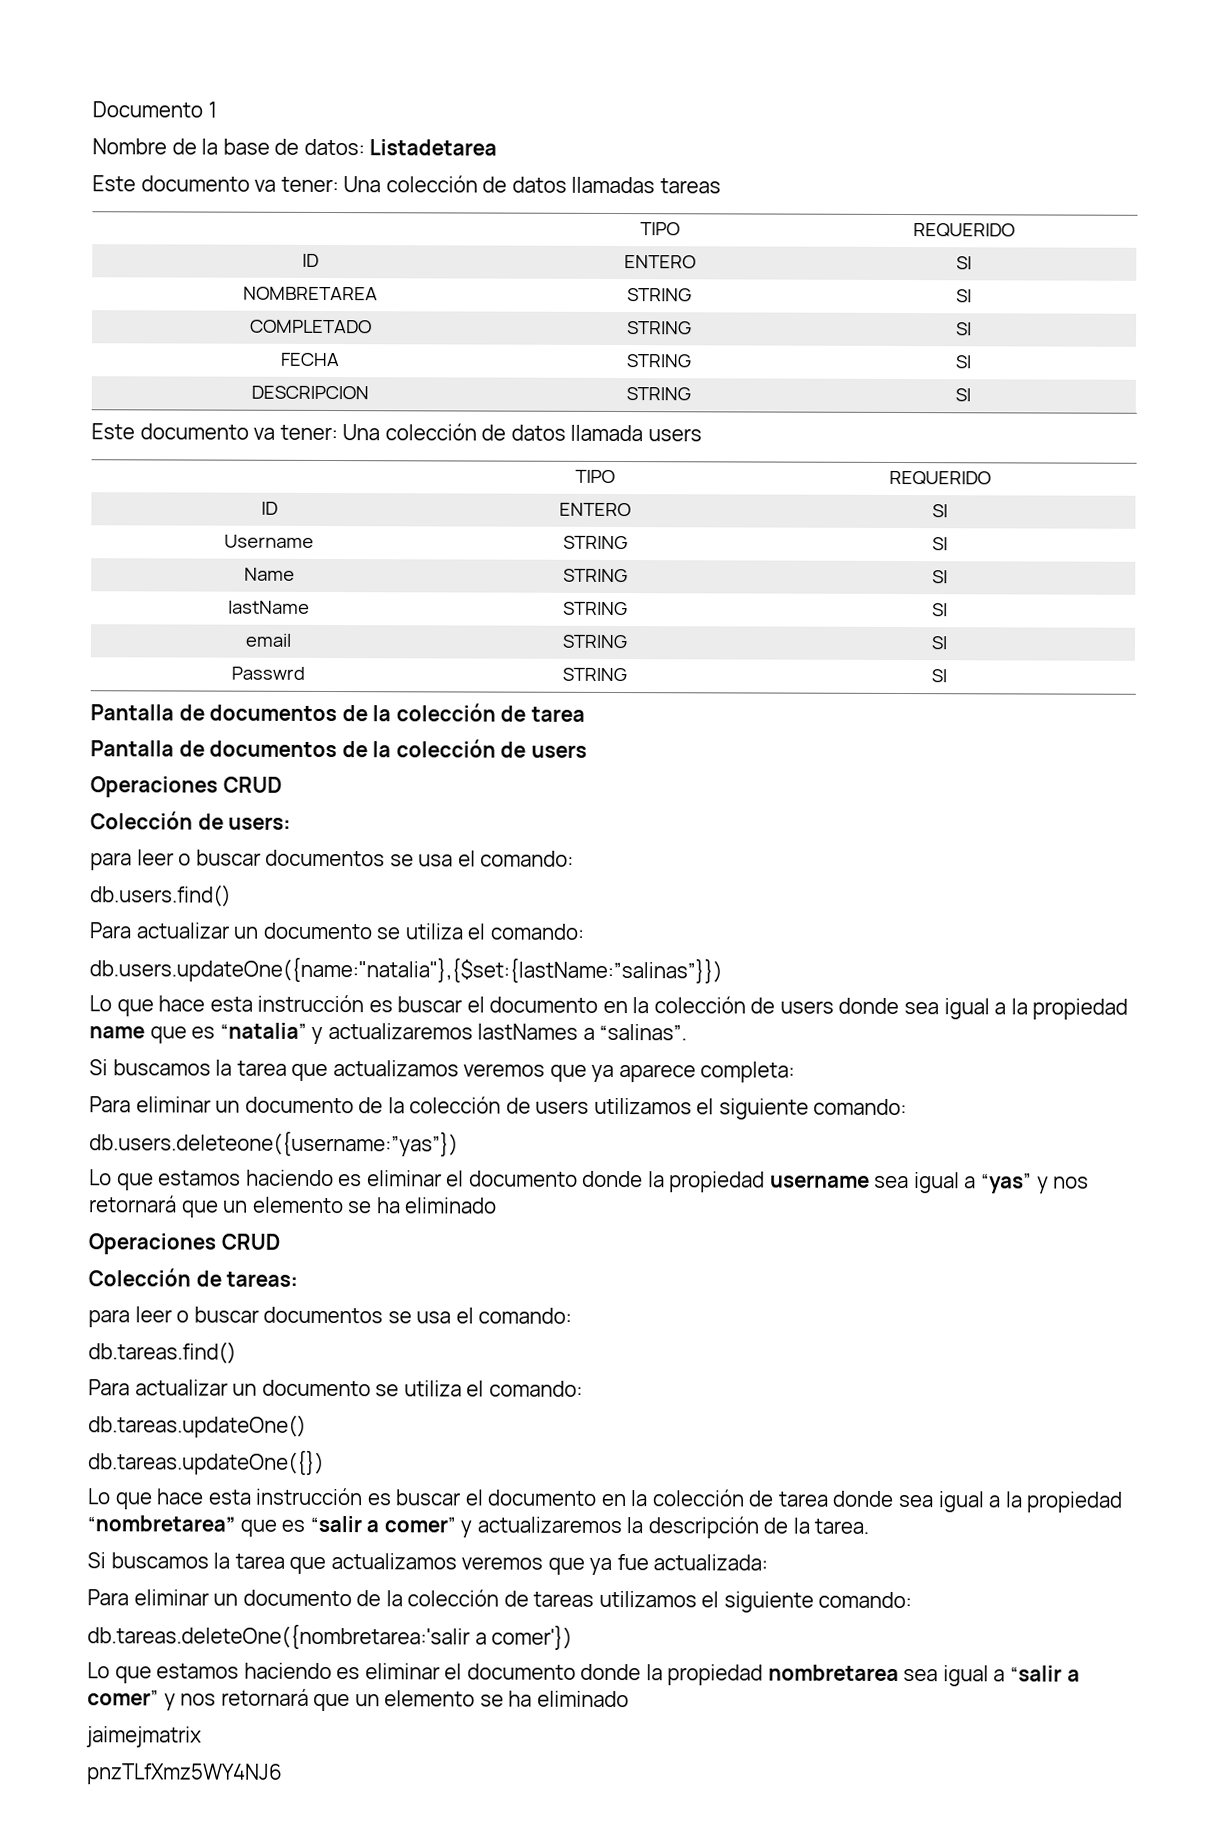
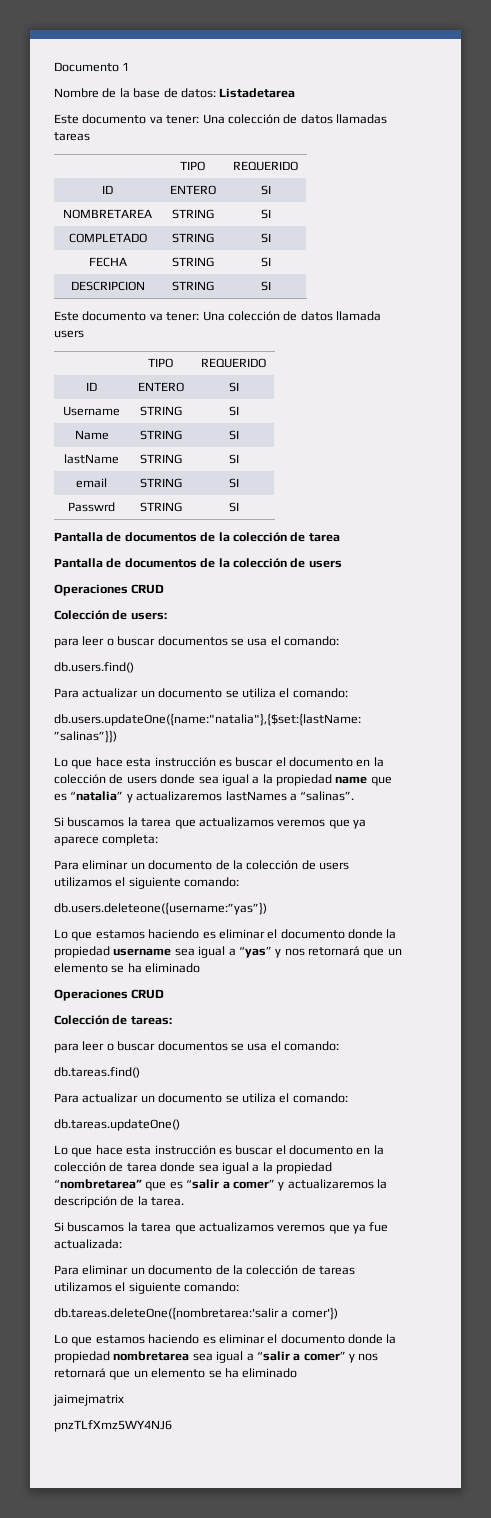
- db.tareas.updateOne({})

